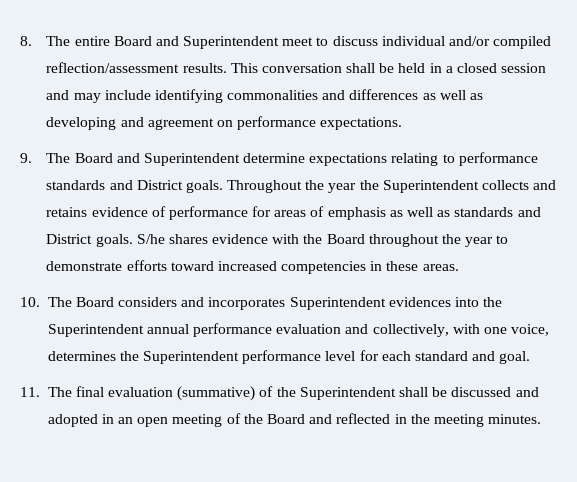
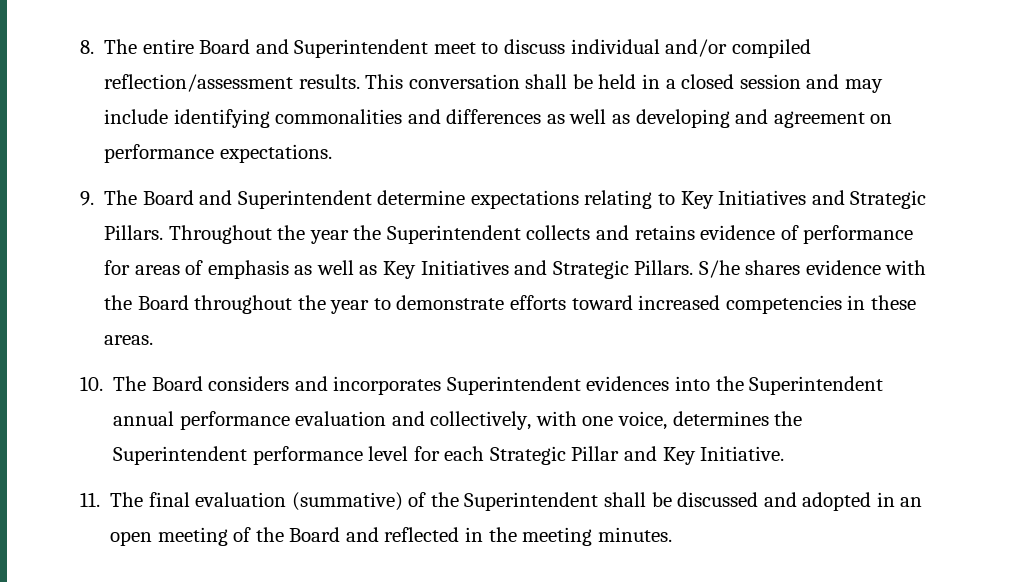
- 9. The Board and Superintendent determine expectations relating to performance standards and District goals.
+ 9. The Board and Superintendent determine expectations relating to Key Initiatives and Strategic Pillars.
- Throughout the year the Superintendent collects and retains evidence of performance for areas of emphasis as well as standards and District goals.
+ Throughout the year the Superintendent collects and retains evidence of performance for areas of emphasis as well as Key Initiatives and Strategic Pillars.
- 10. The Board considers and incorporates Superintendent evidences into the Superintendent annual performance evaluation and collectively, with one voice, determines the Superintendent performance level for each standard and goal.
+ 10. The Board considers and incorporates Superintendent evidences into the Superintendent annual performance evaluation and collectively, with one voice, determines the Superintendent performance level for each Strategic Pillar and Key Initiative.

